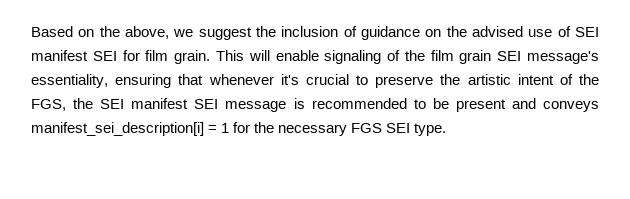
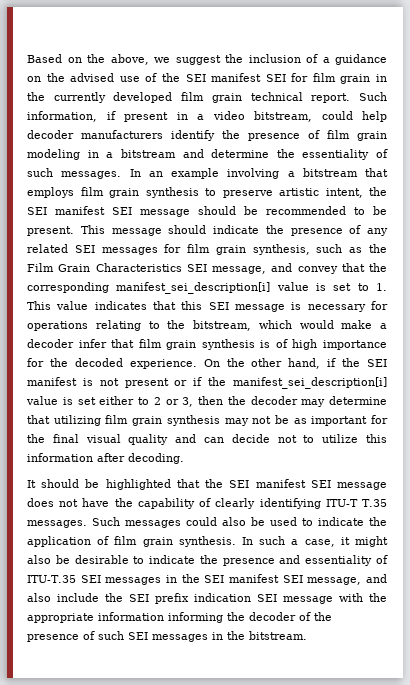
- Based on the above, we suggest the inclusion of guidance on the advised use of SEI manifest SEI for film grain. This will enable signaling of the film grain SEI message's essentiality, ensuring that whenever it's crucial to preserve the artistic intent of the FGS, the SEI manifest SEI message is recommended to be present and conveys manifest_sei_description[i] = 1 for the necessary FGS SEI type.
+ Based on the above, we suggest the inclusion of a guidance on the advised use of the SEI manifest SEI for film grain in the currently developed film grain technical report. Such information, if present in a video bitstream, could help decoder manufacturers identify the presence of film grain modeling in a bitstream and determine the essentiality of such messages. In an example involving a bitstream that employs film grain synthesis to preserve artistic intent, the SEI manifest SEI message should be recommended to be present. This message should indicate the presence of any related SEI messages for film grain synthesis, such as the Film Grain Characteristics SEI message, and convey that the corresponding manifest_sei_description[i] value is set to 1. This value indicates that this SEI message is necessary for operations relating to the bitstream, which would make a decoder infer that film grain synthesis is of high importance for the decoded experience. On the other hand, if the SEI manifest is not present or if the manifest_sei_description[i] value is set either to 2 or 3, then the decoder may determine that utilizing film grain synthesis may not be as important for the final visual quality and can decide not to utilize this information after decoding.
+ It should be highlighted that the SEI manifest SEI message does not have the capability of clearly identifying ITU-T T.35 messages. Such messages could also be used to indicate the application of film grain synthesis. In such a case, it might also be desirable to indicate the presence and essentiality of ITU-T.35 SEI messages in the SEI manifest SEI message, and also include the SEI prefix indication SEI message with the appropriate information informing the decoder of the presence of such SEI messages in the bitstream.

